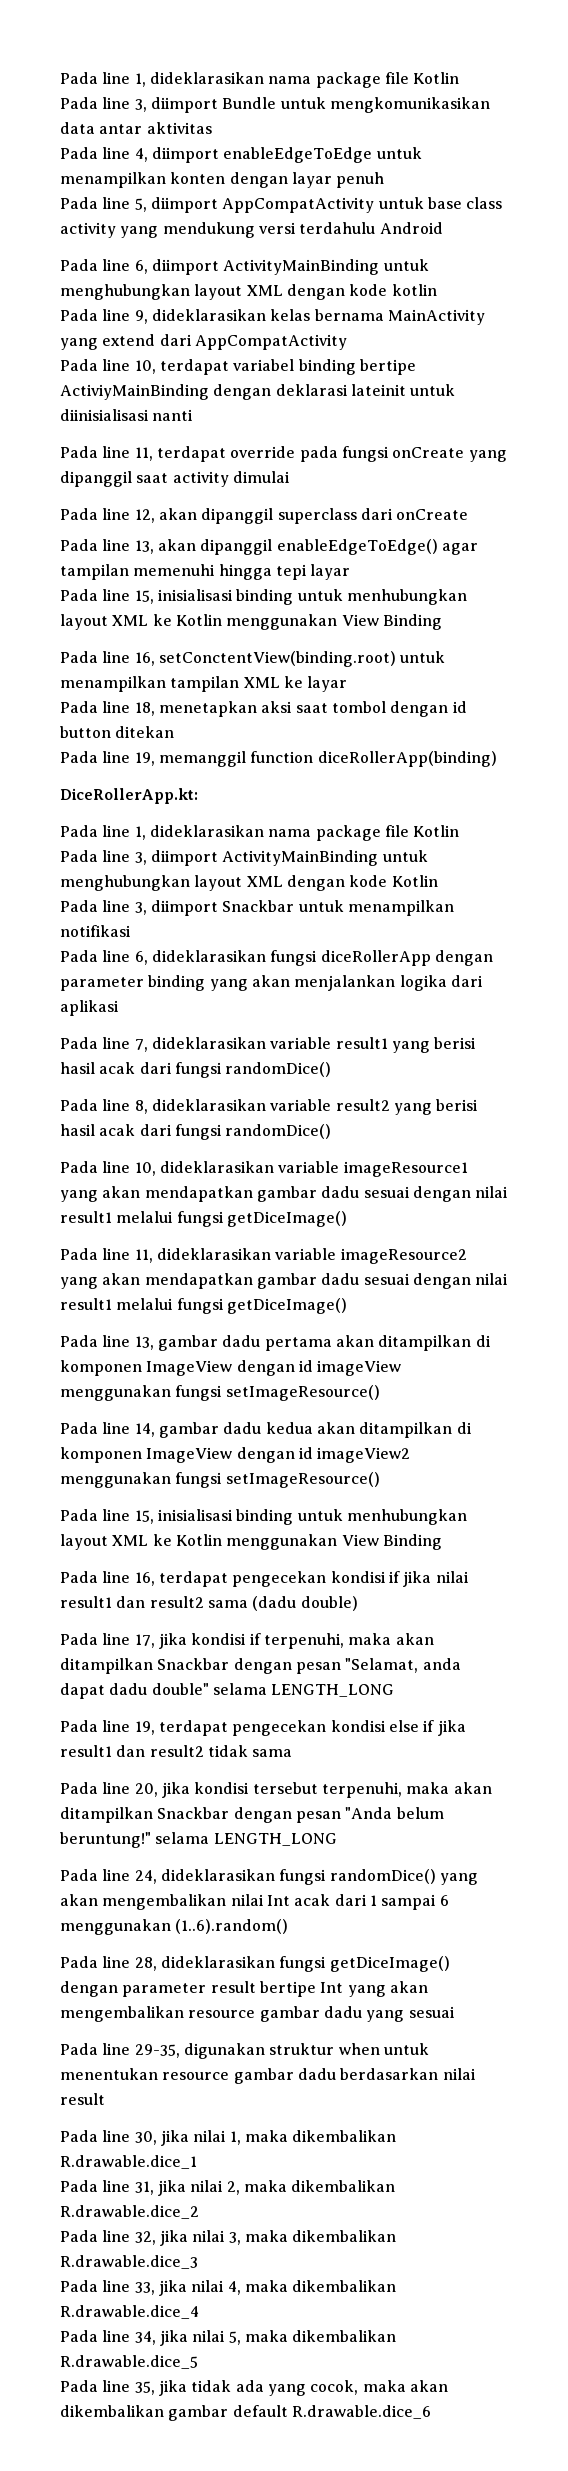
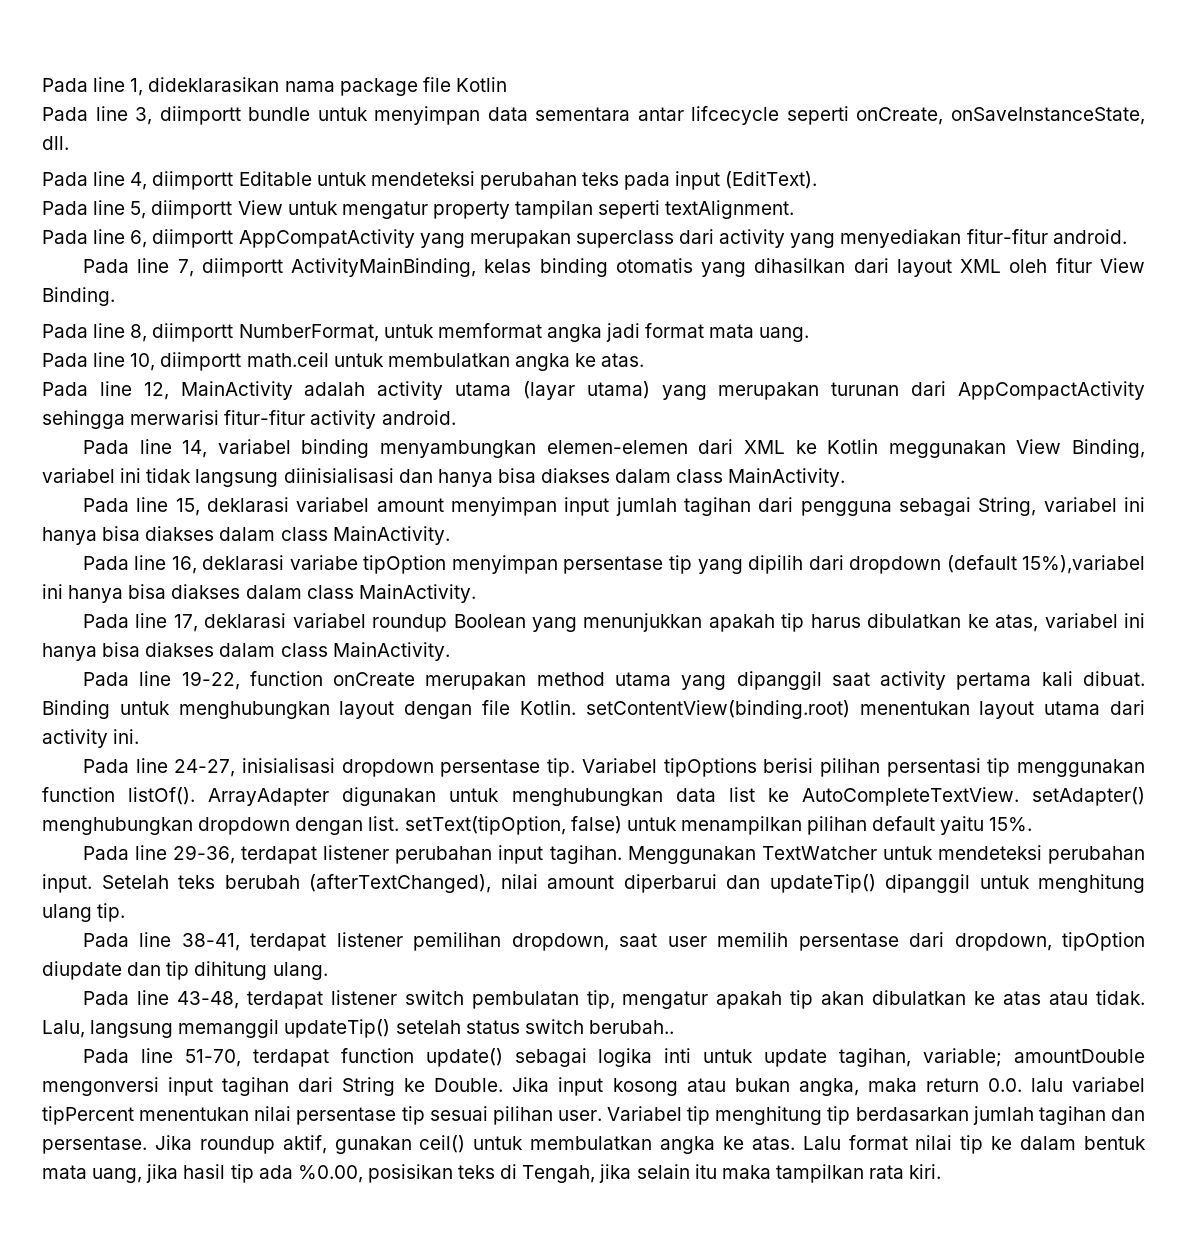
- Pada line 3, diimport Bundle untuk mengkomunikasikan data antar aktivitas
- Pada line 4, diimport enableEdgeToEdge untuk menampilkan konten dengan layar penuh
- Pada line 5, diimport AppCompatActivity untuk base class activity yang mendukung versi terdahulu Android
- Pada line 6, diimport ActivityMainBinding untuk menghubungkan layout XML dengan kode kotlin
- Pada line 9, dideklarasikan kelas bernama MainActivity yang extend dari AppCompatActivity
- Pada line 10, terdapat variabel binding bertipe ActiviyMainBinding dengan deklarasi lateinit untuk diinisialisasi nanti
- Pada line 11, terdapat override pada fungsi onCreate yang dipanggil saat activity dimulai
- Pada line 12, akan dipanggil superclass dari onCreate
- Pada line 13, akan dipanggil enableEdgeToEdge() agar tampilan memenuhi hingga tepi layar
- Pada line 15, inisialisasi binding untuk menhubungkan layout XML ke Kotlin menggunakan View Binding
- Pada line 16, setConctentView(binding.root) untuk menampilkan tampilan XML ke layar
- Pada line 18, menetapkan aksi saat tombol dengan id button ditekan
- Pada line 19, memanggil function diceRollerApp(binding)
- DiceRollerApp.kt:
- Pada line 1, dideklarasikan nama package file Kotlin
- Pada line 3, diimport ActivityMainBinding untuk menghubungkan layout XML dengan kode Kotlin
- Pada line 3, diimport Snackbar untuk menampilkan notifikasi
- Pada line 6, dideklarasikan fungsi diceRollerApp dengan parameter binding yang akan menjalankan logika dari aplikasi
- Pada line 7, dideklarasikan variable result1 yang berisi hasil acak dari fungsi randomDice()
- Pada line 8, dideklarasikan variable result2 yang berisi hasil acak dari fungsi randomDice()
- Pada line 10, dideklarasikan variable imageResource1 yang akan mendapatkan gambar dadu sesuai dengan nilai result1 melalui fungsi getDiceImage()
- Pada line 11, dideklarasikan variable imageResource2 yang akan mendapatkan gambar dadu sesuai dengan nilai result1 melalui fungsi getDiceImage()
- Pada line 13, gambar dadu pertama akan ditampilkan di komponen ImageView dengan id imageView menggunakan fungsi setImageResource()
- Pada line 14, gambar dadu kedua akan ditampilkan di komponen ImageView dengan id imageView2 menggunakan fungsi setImageResource()
- Pada line 15, inisialisasi binding untuk menhubungkan layout XML ke Kotlin menggunakan View Binding
- Pada line 16, terdapat pengecekan kondisi if jika nilai result1 dan result2 sama (dadu double)
- Pada line 17, jika kondisi if terpenuhi, maka akan ditampilkan Snackbar dengan pesan "Selamat, anda dapat dadu double" selama LENGTH_LONG
- Pada line 19, terdapat pengecekan kondisi else if jika result1 dan result2 tidak sama
- Pada line 20, jika kondisi tersebut terpenuhi, maka akan ditampilkan Snackbar dengan pesan "Anda belum beruntung!" selama LENGTH_LONG
- Pada line 24, dideklarasikan fungsi randomDice() yang akan mengembalikan nilai Int acak dari 1 sampai 6 menggunakan (1..6).random()
- Pada line 28, dideklarasikan fungsi getDiceImage() dengan parameter result bertipe Int yang akan mengembalikan resource gambar dadu yang sesuai
- Pada line 29-35, digunakan struktur when untuk menentukan resource gambar dadu berdasarkan nilai result
- Pada line 30, jika nilai 1, maka dikembalikan R.drawable.dice_1
- Pada line 31, jika nilai 2, maka dikembalikan R.drawable.dice_2
- Pada line 32, jika nilai 3, maka dikembalikan R.drawable.dice_3
- Pada line 33, jika nilai 4, maka dikembalikan R.drawable.dice_4
- Pada line 34, jika nilai 5, maka dikembalikan R.drawable.dice_5
- Pada line 35, jika tidak ada yang cocok, maka akan dikembalikan gambar default R.drawable.dice_6
+ Pada line 3, diimportt bundle untuk menyimpan data sementara antar lifcecycle seperti onCreate, onSaveInstanceState, dll.
+ Pada line 4, diimportt Editable untuk mendeteksi perubahan teks pada input (EditText).
+ Pada line 5, diimportt View untuk mengatur property tampilan seperti textAlignment.
+ Pada line 6, diimportt AppCompatActivity yang merupakan superclass dari activity yang menyediakan fitur-fitur android.
+ Pada line 7, diimportt ActivityMainBinding, kelas binding otomatis yang dihasilkan dari layout XML oleh fitur View Binding.
+ Pada line 8, diimportt NumberFormat, untuk memformat angka jadi format mata uang.
+ Pada line 10, diimportt math.ceil untuk membulatkan angka ke atas.
+ Pada line 12, MainActivity adalah activity utama (layar utama) yang merupakan turunan dari AppCompactActivity sehingga merwarisi fitur-fitur activity android.
+ Pada line 14, variabel binding menyambungkan elemen-elemen dari XML ke Kotlin meggunakan View Binding, variabel ini tidak langsung diinisialisasi dan hanya bisa diakses dalam class MainActivity.
+ Pada line 15, deklarasi variabel amount menyimpan input jumlah tagihan dari pengguna sebagai String, variabel ini hanya bisa diakses dalam class MainActivity.
+ Pada line 16, deklarasi variabe tipOption menyimpan persentase tip yang dipilih dari dropdown (default 15%),variabel ini hanya bisa diakses dalam class MainActivity.
+ Pada line 17, deklarasi variabel roundup Boolean yang menunjukkan apakah tip harus dibulatkan ke atas, variabel ini hanya bisa diakses dalam class MainActivity.
+ Pada line 19-22, function onCreate merupakan method utama yang dipanggil saat activity pertama kali dibuat. Binding untuk menghubungkan layout dengan file Kotlin. setContentView(binding.root) menentukan layout utama dari activity ini.
+ Pada line 24-27, inisialisasi dropdown persentase tip. Variabel tipOptions berisi pilihan persentasi tip menggunakan function listOf(). ArrayAdapter digunakan untuk menghubungkan data list ke AutoCompleteTextView. setAdapter() menghubungkan dropdown dengan list. setText(tipOption, false) untuk menampilkan pilihan default yaitu 15%.
+ Pada line 29-36, terdapat listener perubahan input tagihan. Menggunakan TextWatcher untuk mendeteksi perubahan input. Setelah teks berubah (afterTextChanged), nilai amount diperbarui dan updateTip() dipanggil untuk menghitung ulang tip.
+ Pada line 38-41, terdapat listener pemilihan dropdown, saat user memilih persentase dari dropdown, tipOption diupdate dan tip dihitung ulang.
+ Pada line 43-48, terdapat listener switch pembulatan tip, mengatur apakah tip akan dibulatkan ke atas atau tidak. Lalu, langsung memanggil updateTip() setelah status switch berubah..
+ Pada line 51-70, terdapat function update() sebagai logika inti untuk update tagihan, variable; amountDouble mengonversi input tagihan dari String ke Double. Jika input kosong atau bukan angka, maka return 0.0. lalu variabel tipPercent menentukan nilai persentase tip sesuai pilihan user. Variabel tip menghitung tip berdasarkan jumlah tagihan dan persentase. Jika roundup aktif, gunakan ceil() untuk membulatkan angka ke atas. Lalu format nilai tip ke dalam bentuk mata uang, jika hasil tip ada %0.00, posisikan teks di Tengah, jika selain itu maka tampilkan rata kiri.

